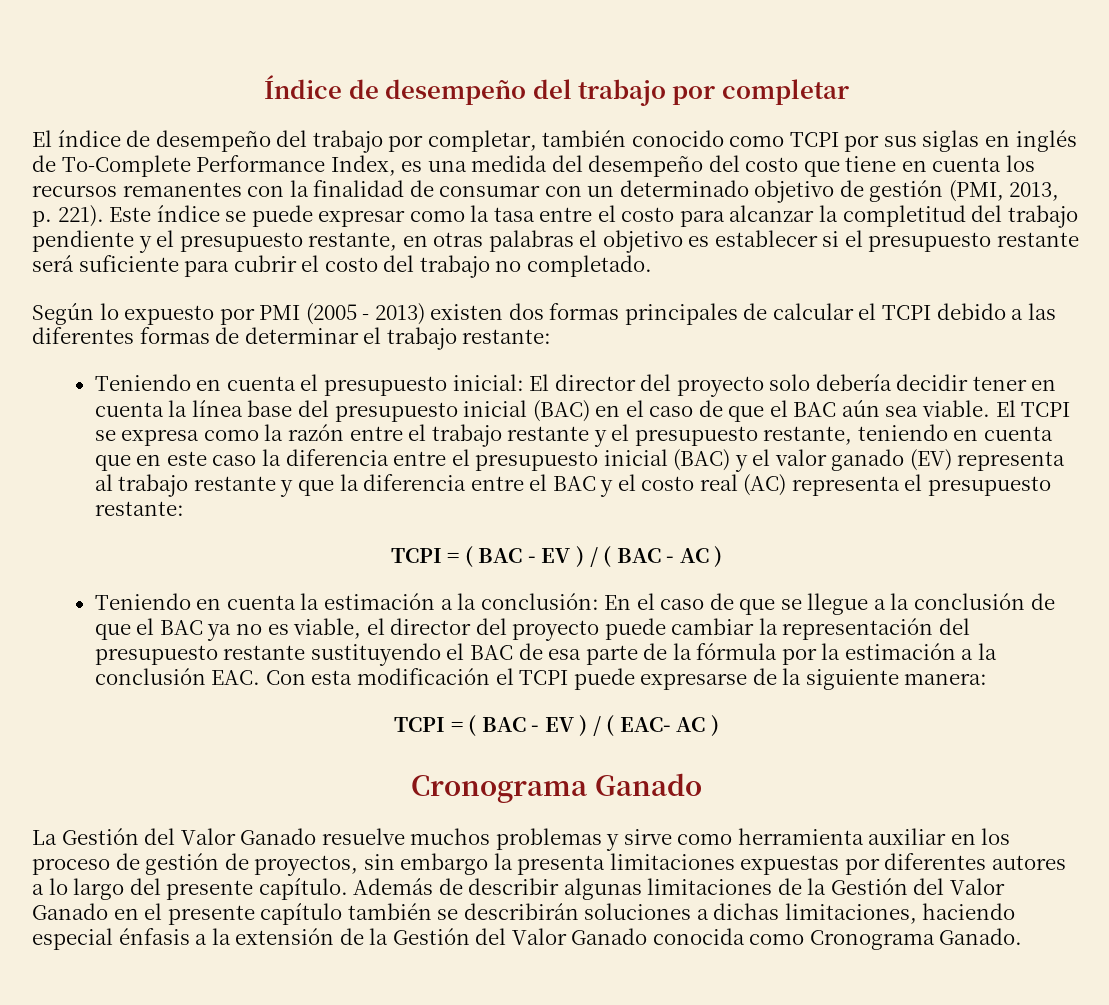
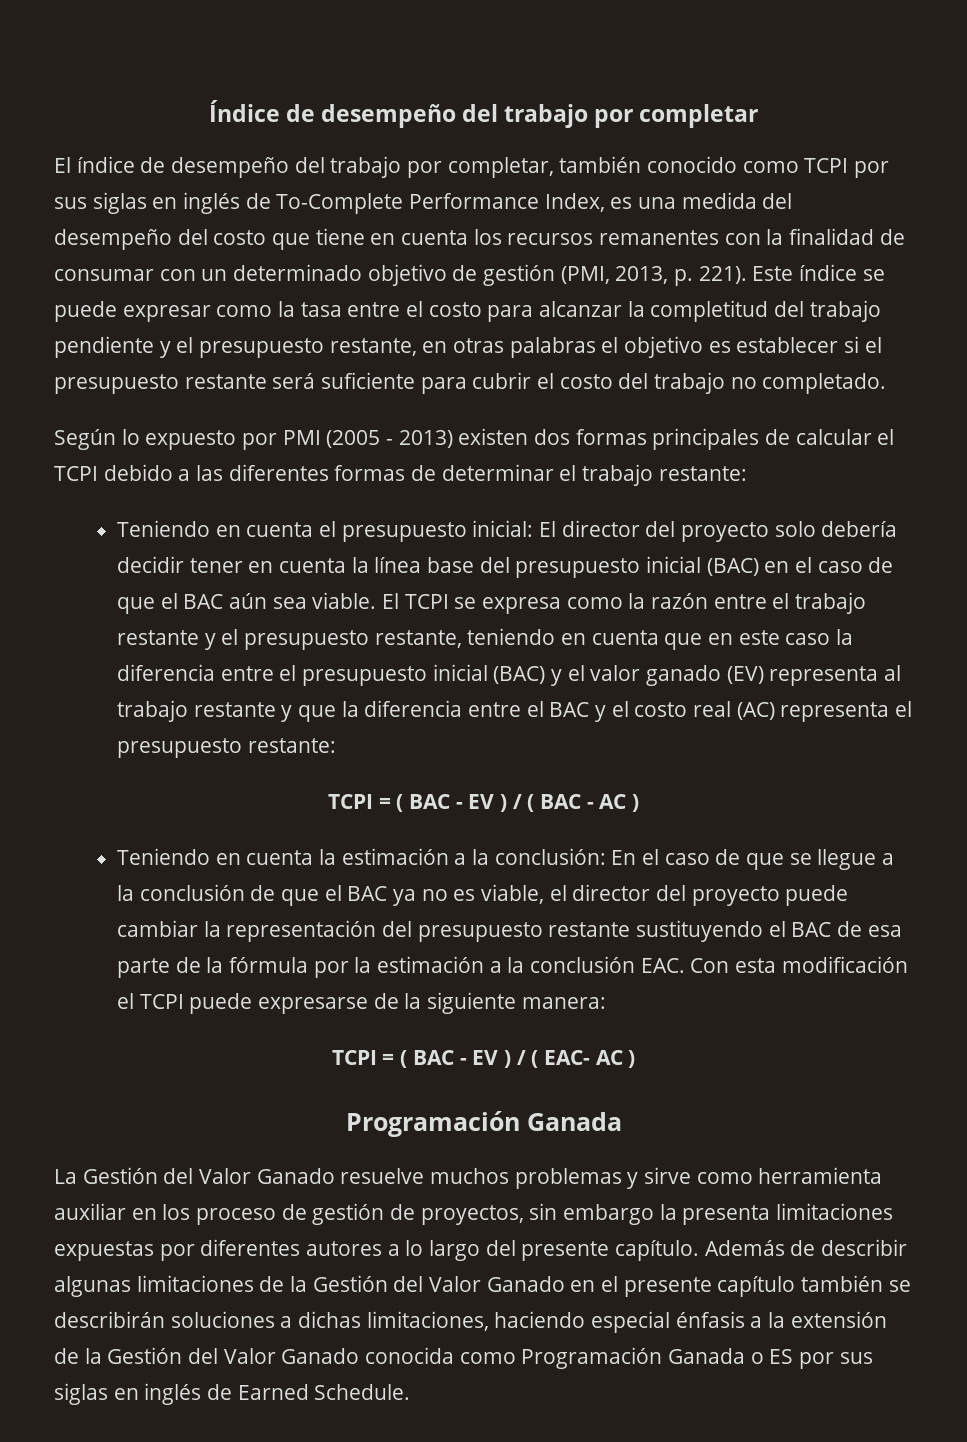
  TCPI = ( BAC - EV ) / ( EAC- AC )
- Cronograma Ganado
+ Programación Ganada
- Además de describir algunas limitaciones de la Gestión del Valor Ganado en el presente capítulo también se describirán soluciones a dichas limitaciones, haciendo especial énfasis a la extensión de la Gestión del Valor Ganado conocida como Cronograma Ganado.
+ Además de describir algunas limitaciones de la Gestión del Valor Ganado en el presente capítulo también se describirán soluciones a dichas limitaciones, haciendo especial énfasis a la extensión de la Gestión del Valor Ganado conocida como Programación Ganada o ES por sus siglas en inglés de Earned Schedule.

